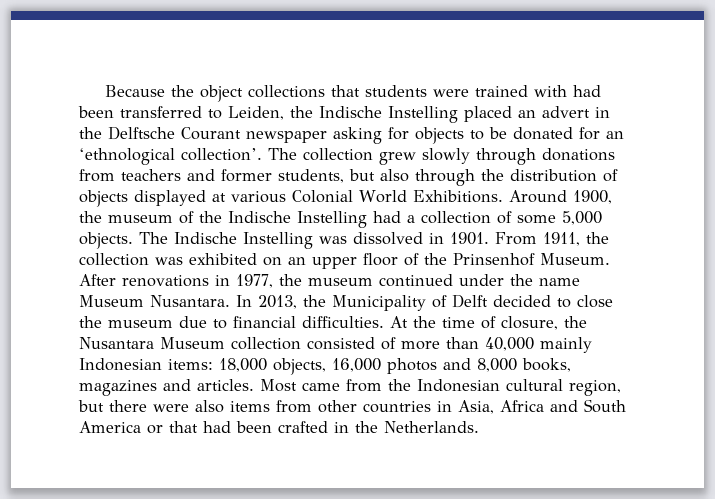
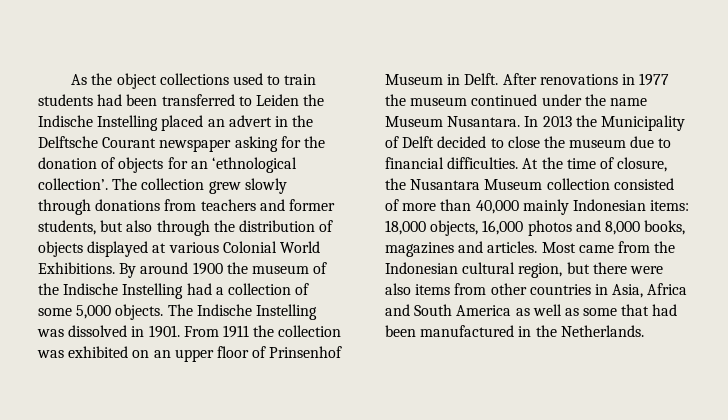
- Because the object collections that students were trained with had been transferred to Leiden, the Indische Instelling placed an advert in the Delftsche Courant newspaper asking for objects to be donated for an ‘ethnological collection’.
+ As the object collections used to train students had been transferred to Leiden the Indische Instelling placed an advert in the Delftsche Courant newspaper asking for the donation of objects for an ‘ethnological collection’.
- Around 1900, the museum of the Indische Instelling had a collection of some 5,000 objects.
+ By around 1900 the museum of the Indische Instelling had a collection of some 5,000 objects.
- From 1911, the collection was exhibited on an upper floor of the Prinsenhof Museum.
+ From 1911 the collection was exhibited on an upper floor of Prinsenhof Museum in Delft.
- After renovations in 1977, the museum continued under the name Museum Nusantara.
+ After renovations in 1977 the museum continued under the name Museum Nusantara.
- In 2013, the Municipality of Delft decided to close the museum due to financial difficulties.
+ In 2013 the Municipality of Delft decided to close the museum due to financial difficulties.
- Most came from the Indonesian cultural region, but there were also items from other countries in Asia, Africa and South America or that had been crafted in the Netherlands.
+ Most came from the Indonesian cultural region, but there were also items from other countries in Asia, Africa and South America as well as some that had been manufactured in the Netherlands.

